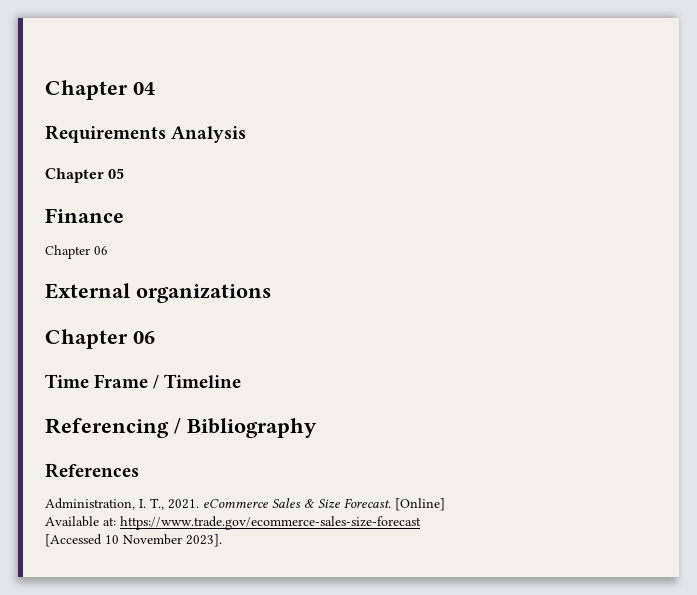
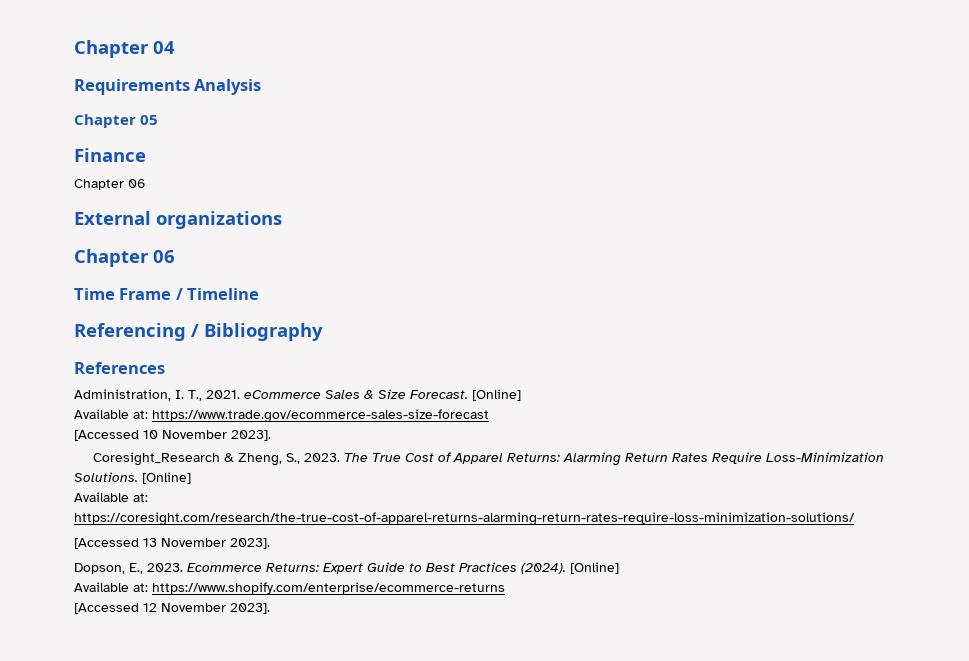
+ Coresight_Research & Zheng, S., 2023. The True Cost of Apparel Returns: Alarming Return Rates Require Loss-Minimization Solutions. [Online]
+ Available at: https://coresight.com/research/the-true-cost-of-apparel-returns-alarming-return-rates-require-loss-minimization-solutions/
+ [Accessed 13 November 2023].
+ Dopson, E., 2023. Ecommerce Returns: Expert Guide to Best Practices (2024). [Online]
+ Available at: https://www.shopify.com/enterprise/ecommerce-returns
+ [Accessed 12 November 2023].

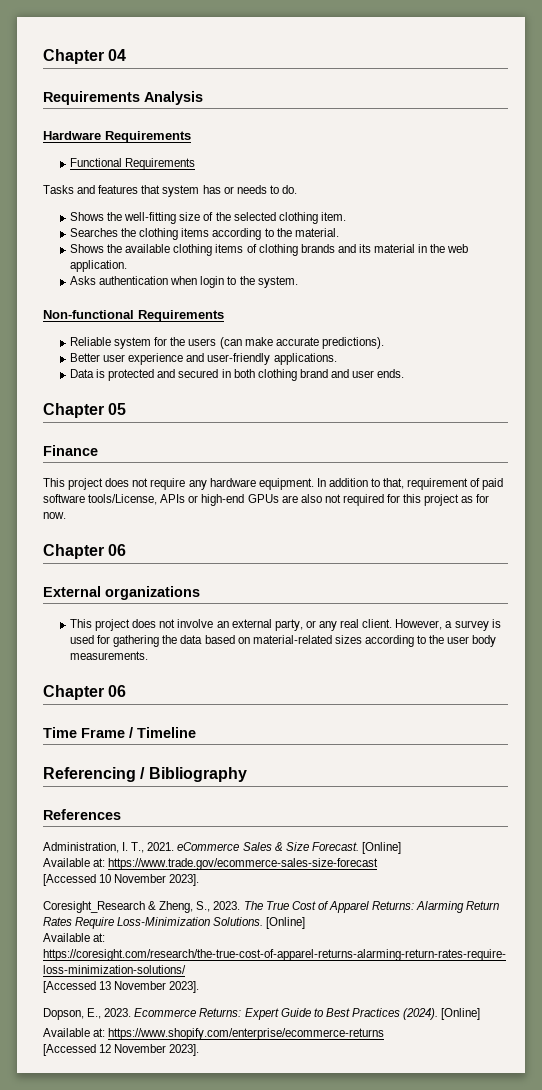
+ Hardware Requirements
+ Functional Requirements
+ Tasks and features that system has or needs to do.
+ Shows the well-fitting size of the selected clothing item.
+ Searches the clothing items according to the material.
+ Shows the available clothing items of clothing brands and its material in the web application.
+ Asks authentication when login to the system.
+ Non-functional Requirements
+ Reliable system for the users (can make accurate predictions).
+ Better user experience and user-friendly applications.
+ Data is protected and secured in both clothing brand and user ends.
  Chapter 05
  Finance
+ This project does not require any hardware equipment. In addition to that, requirement of paid software tools/License, APIs or high-end GPUs are also not required for this project as for now.
  Chapter 06
  External organizations
+ This project does not involve an external party, or any real client. However, a survey is used for gathering the data based on material-related sizes according to the user body measurements.

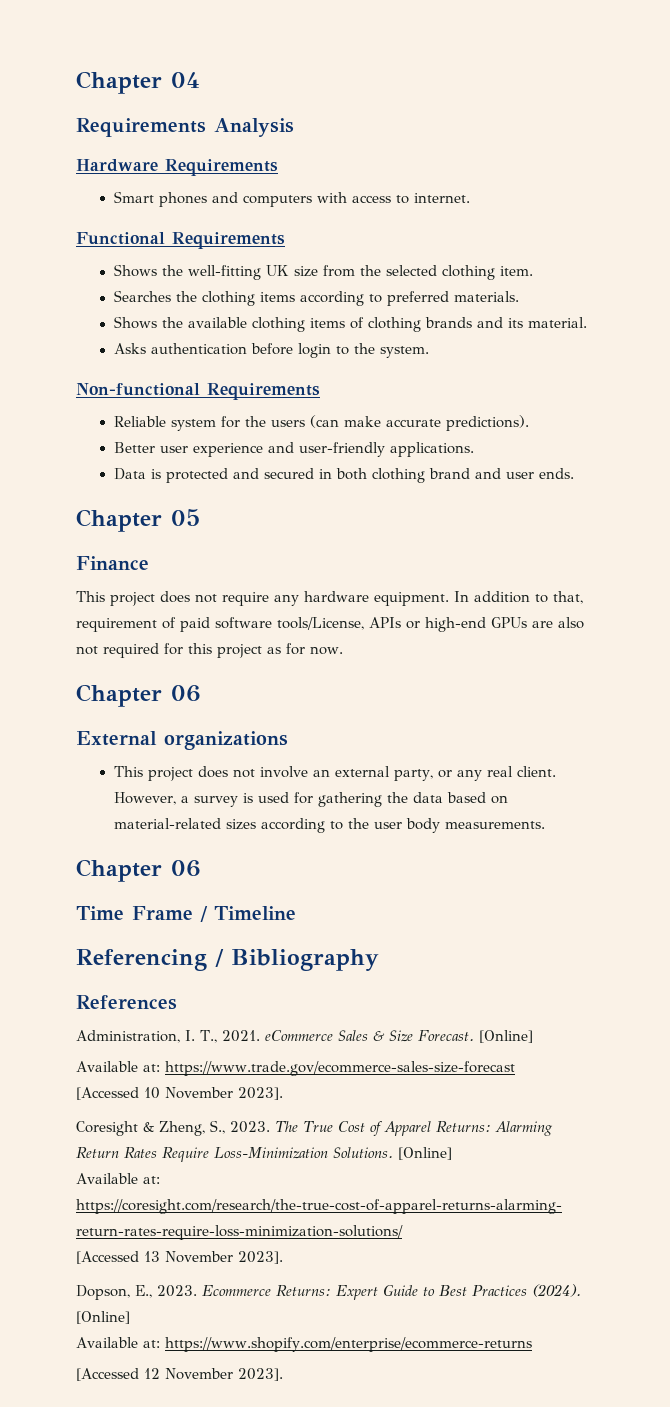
+ Smart phones and computers with access to internet.
  Functional Requirements
- Tasks and features that system has or needs to do.
- Shows the well-fitting size of the selected clothing item.
+ Shows the well-fitting UK size from the selected clothing item.
- Searches the clothing items according to the material.
+ Searches the clothing items according to preferred materials.
- Shows the available clothing items of clothing brands and its material in the web application.
+ Shows the available clothing items of clothing brands and its material.
- Asks authentication when login to the system.
+ Asks authentication before login to the system.
- Coresight_Research & Zheng, S., 2023.
+ Coresight & Zheng, S., 2023.

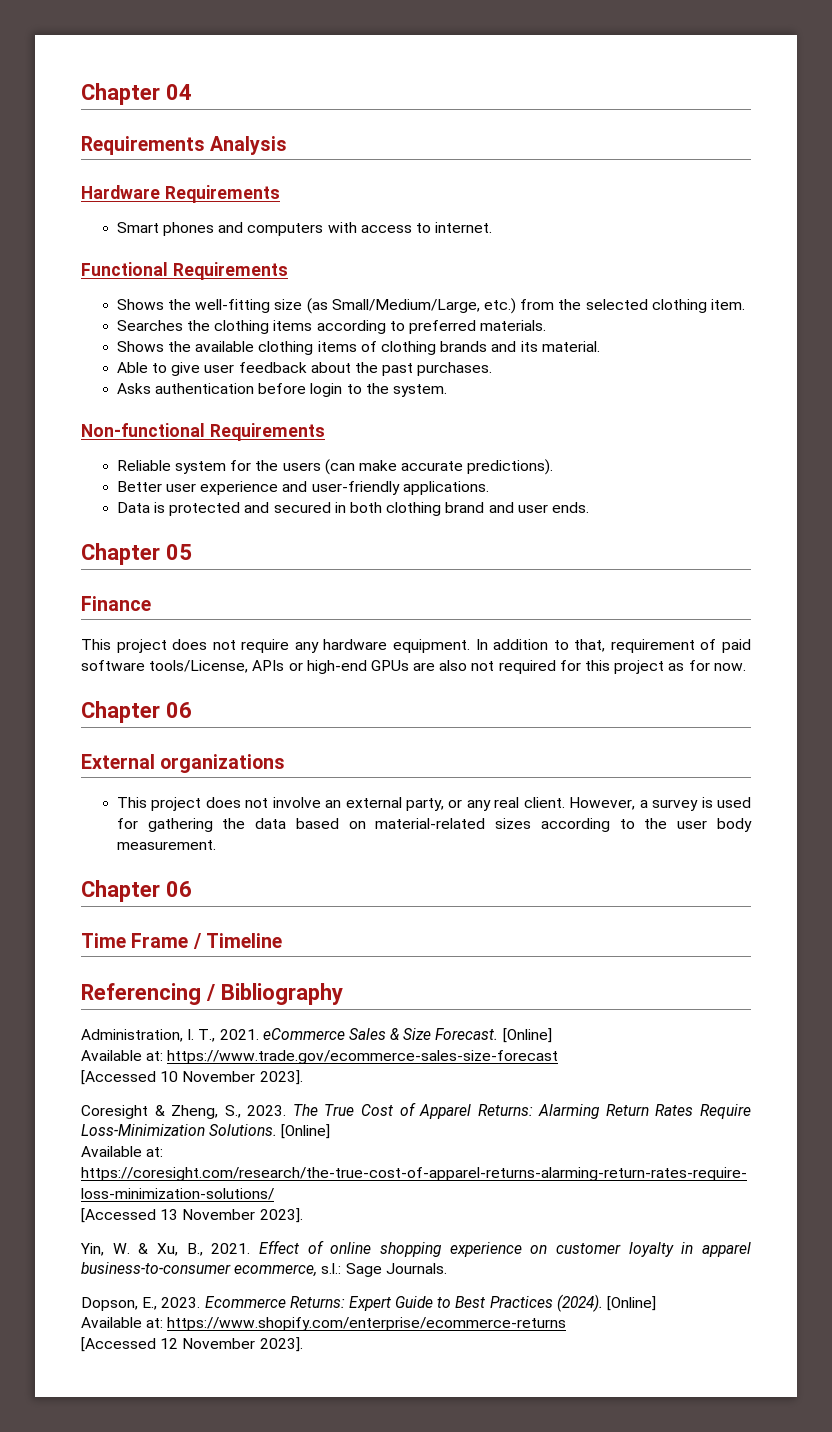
- Shows the well-fitting UK size from the selected clothing item.
+ Shows the well-fitting size (as Small/Medium/Large, etc.) from the selected clothing item.
+ Able to give user feedback about the past purchases.
- However, a survey is used for gathering the data based on material-related sizes according to the user body measurements.
+ However, a survey is used for gathering the data based on material-related sizes according to the user body measurement.
- References
+ Yin, W. & Xu, B., 2021. Effect of online shopping experience on customer loyalty in apparel business-to-consumer ecommerce, s.l.: Sage Journals.

